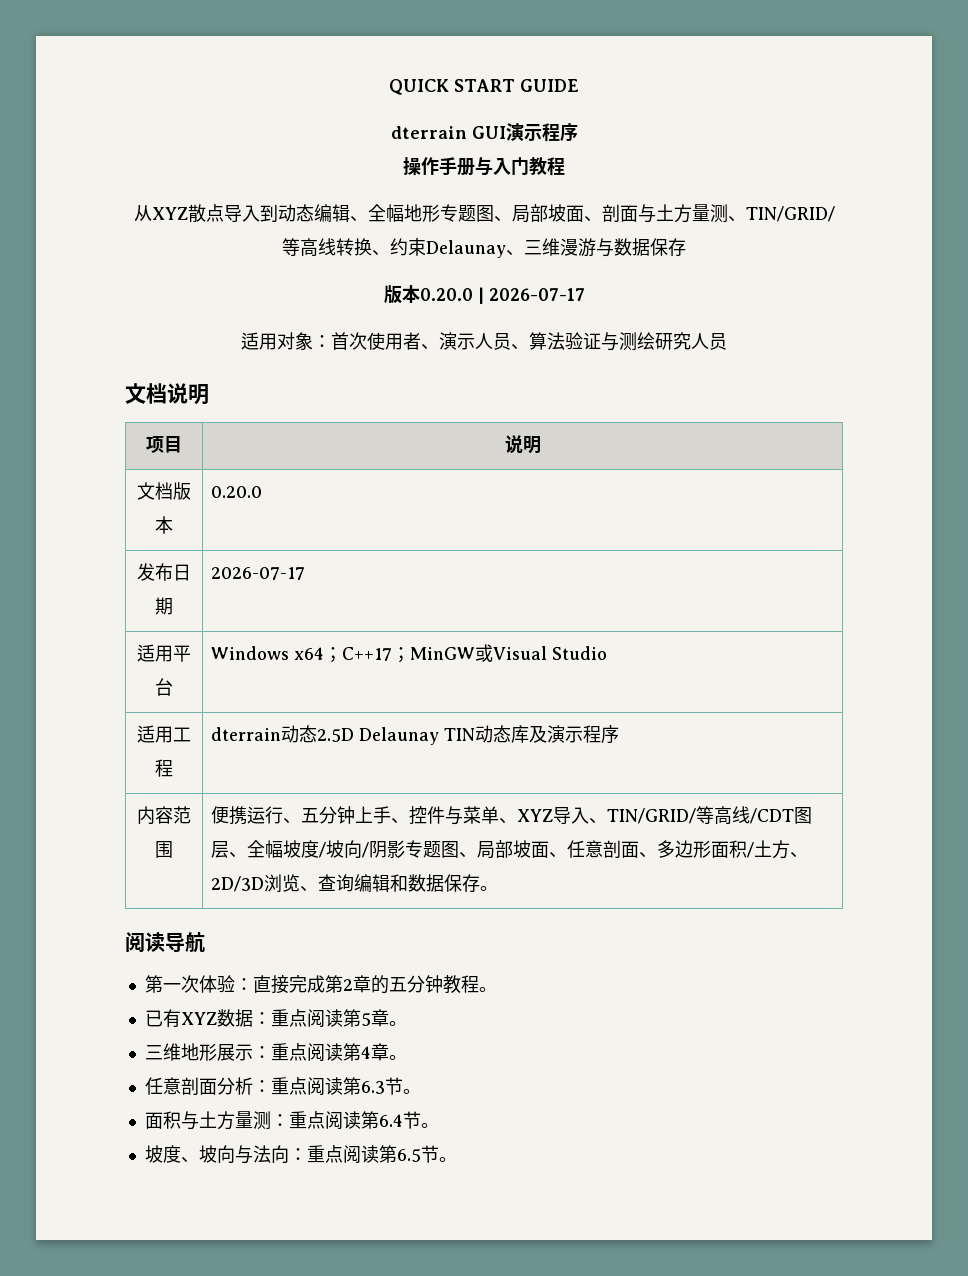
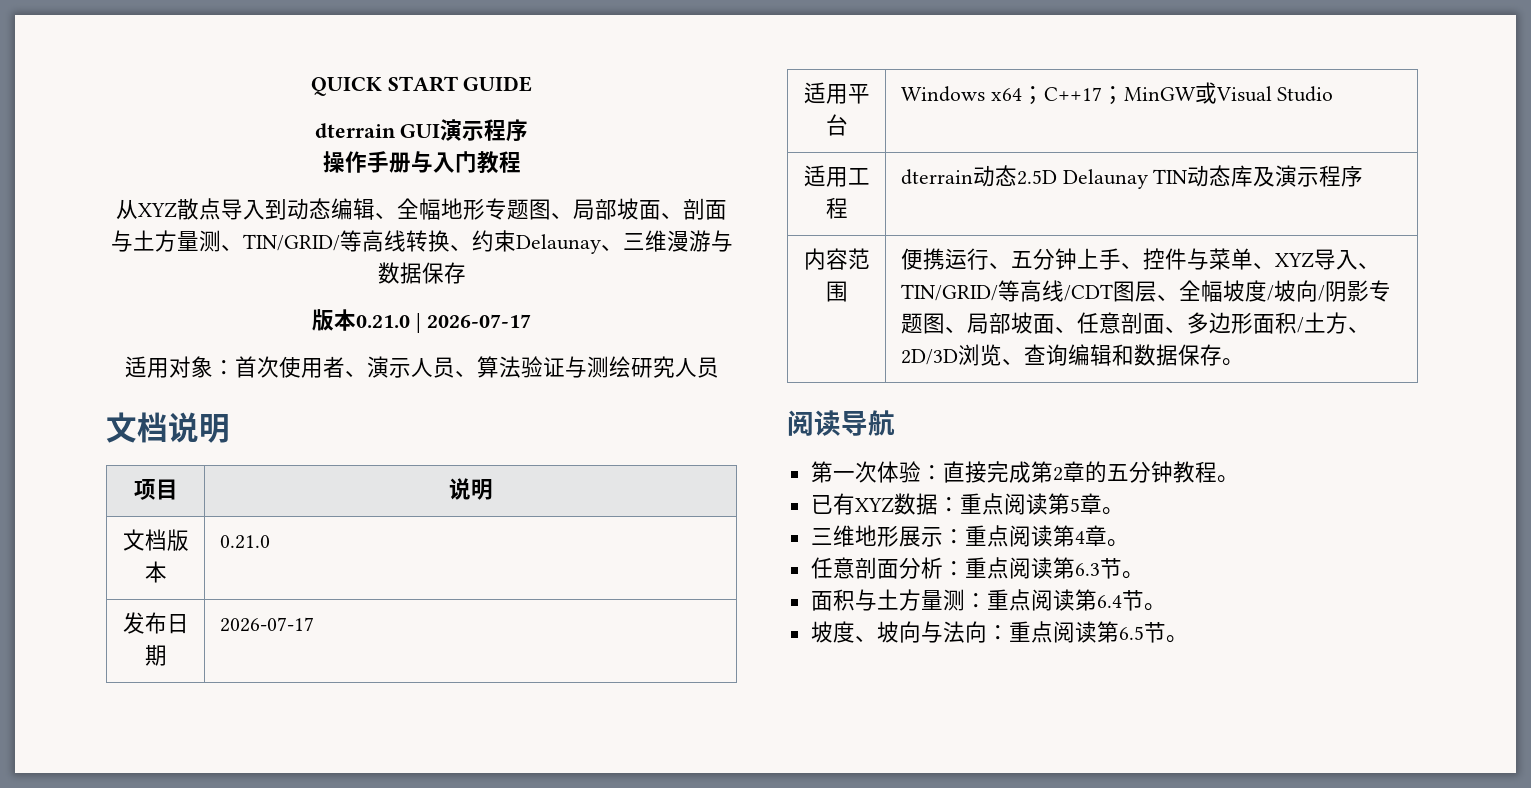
- 版本0.20.0 | 2026-07-17
+ 版本0.21.0 | 2026-07-17
- 文档版本 | 0.20.0
+ 文档版本 | 0.21.0

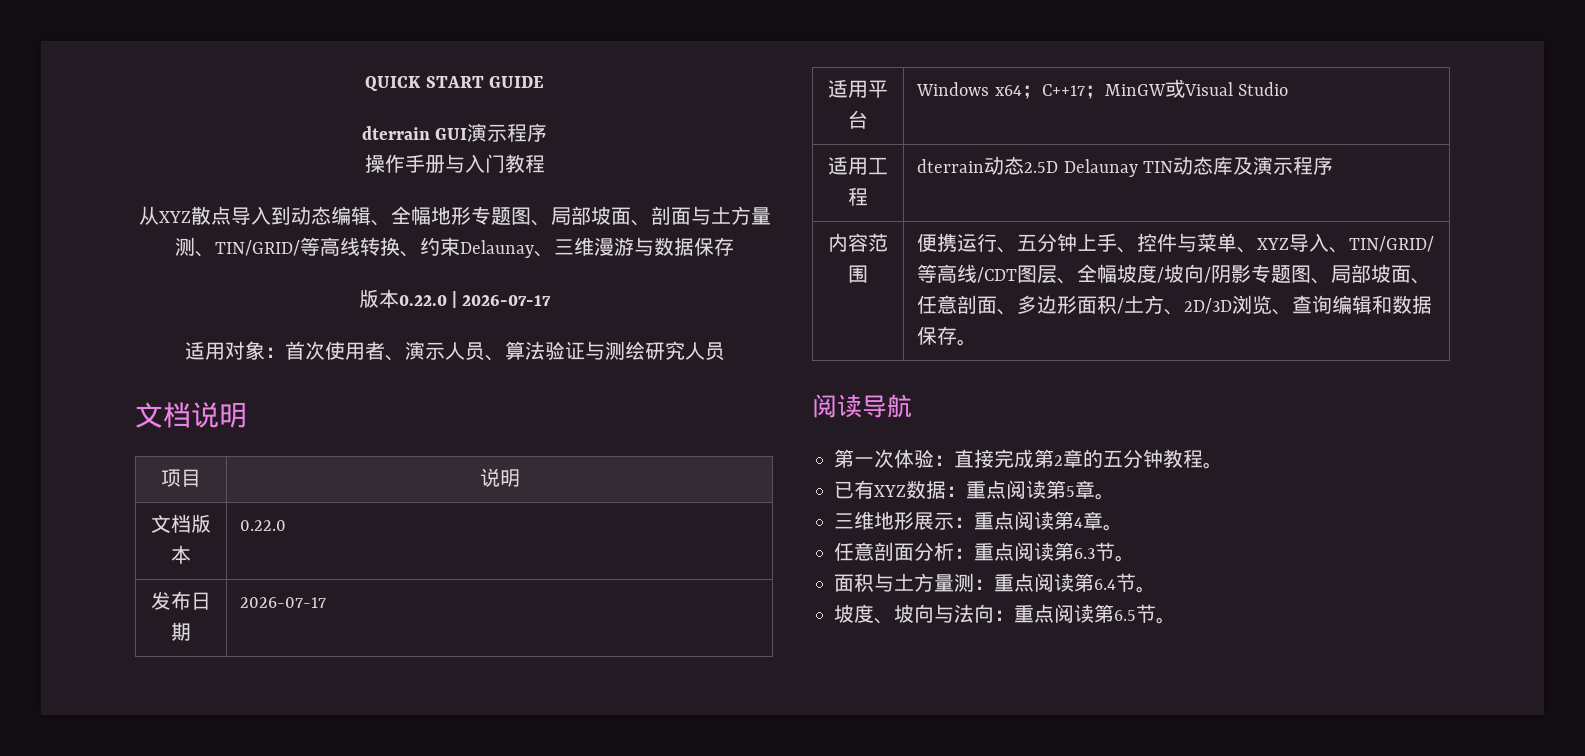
- 版本0.21.0 | 2026-07-17
+ 版本0.22.0 | 2026-07-17
- 文档版本 | 0.21.0
+ 文档版本 | 0.22.0

